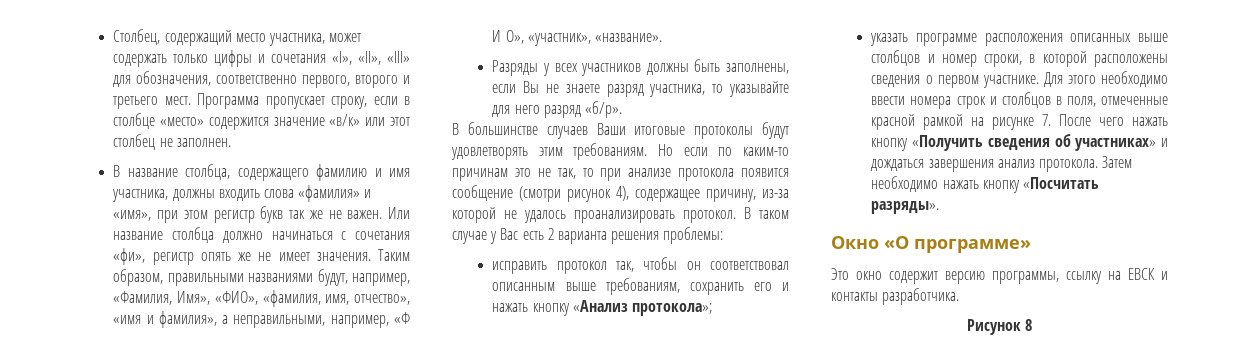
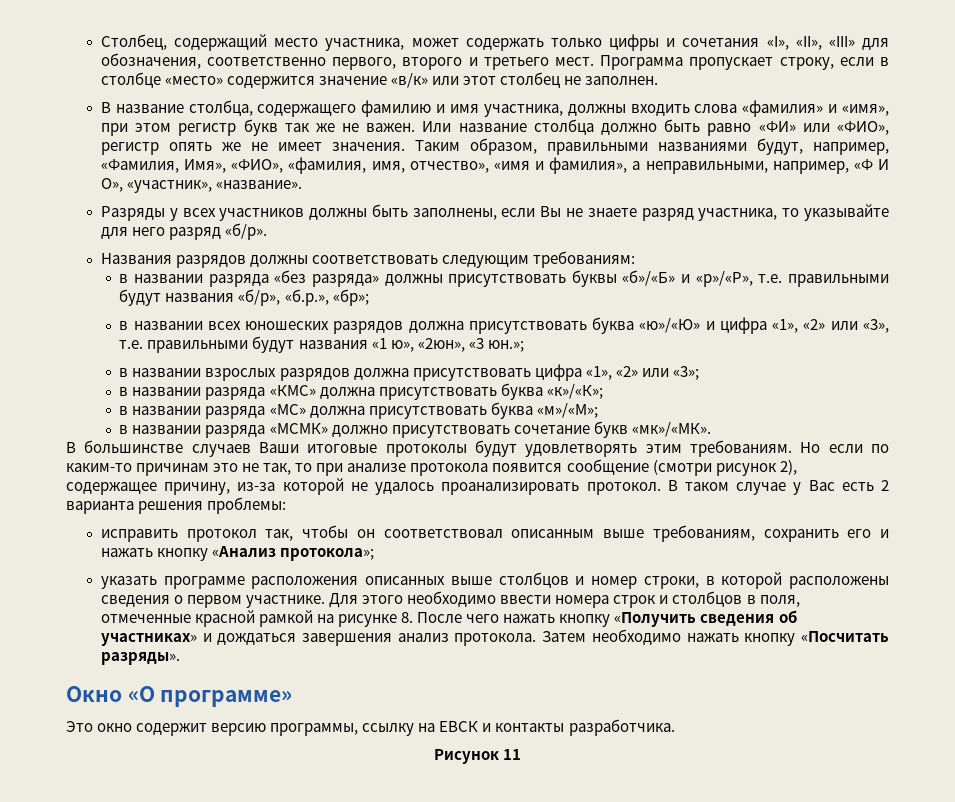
- Или название столбца должно начинаться с сочетания «фи», регистр опять же не имеет значения.
+ Или название столбца должно быть равно «ФИ» или «ФИО», регистр опять же не имеет значения.
+ Названия разрядов должны соответствовать следующим требованиям:
+ в названии разряда «без разряда» должны присутствовать буквы «б»/«Б» и «р»/«Р», т.е. правильными будут названия «б/р», «б.р.», «бр»;
+ в названии всех юношеских разрядов должна присутствовать буква «ю»/«Ю» и цифра «1», «2» или «3», т.е. правильными будут названия «1 ю», «2юн», «3 юн.»;
+ в названии взрослых разрядов должна присутствовать цифра «1», «2» или «3»;
+ в названии разряда «КМС» должна присутствовать буква «к»/«К»;
+ в названии разряда «МС» должна присутствовать буква «м»/«М»;
+ в названии разряда «МСМК» должно присутствовать сочетание букв «мк»/«МК».
- Но если по каким-то причинам это не так, то при анализе протокола появится сообщение (смотри рисунок 4), содержащее причину, из-за которой не удалось проанализировать протокол.
+ Но если по каким-то причинам это не так, то при анализе протокола появится сообщение (смотри рисунок 2), содержащее причину, из-за которой не удалось проанализировать протокол.
- Для этого необходимо ввести номера строк и столбцов в поля, отмеченные красной рамкой на рисунке 7. После чего нажать кнопку «Получить сведения об участниках» и дождаться завершения анализ протокола.
+ Для этого необходимо ввести номера строк и столбцов в поля, отмеченные красной рамкой на рисунке 8. После чего нажать кнопку «Получить сведения об участниках» и дождаться завершения анализ протокола.
- Рисунок 8
+ Рисунок 11

